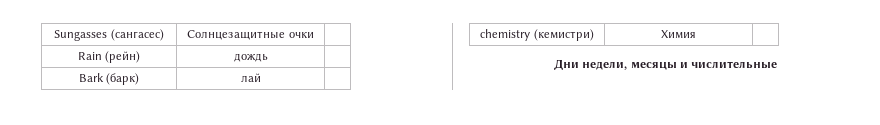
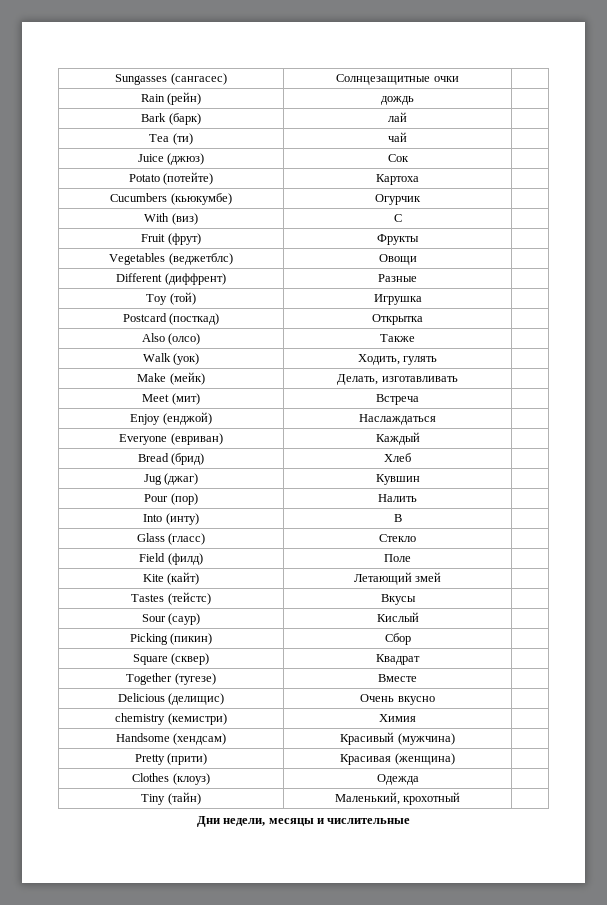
+ Tea (ти) | чай |
+ Juice (джюз) | Сок |
+ Potato (потейте) | Картоха |
+ Cucumbers (кьюкумбе) | Огурчик |
+ With (виз) | С |
+ Fruit (фрут) | Фрукты |
+ Vegetables (веджетблс) | Овощи |
+ Different (диффрент) | Разные |
+ Toy (той) | Игрушка |
+ Postcard (посткад) | Открытка |
+ Also (олсо) | Также |
+ Walk (уок) | Ходить, гулять |
+ Make (мейк) | Делать, изготавливать |
+ Meet (мит) | Встреча |
+ Enjoy (енджой) | Наслаждаться |
+ Everyone (евриван) | Каждый |
+ Bread (брид) | Хлеб |
+ Jug (джаг) | Кувшин |
+ Pour (пор) | Налить |
+ Into (инту) | В |
+ Glass (гласс) | Стекло |
+ Field (филд) | Поле |
+ Kite (кайт) | Летающий змей |
+ Tastes (тейстс) | Вкусы |
+ Sour (саур) | Кислый |
+ Picking (пикин) | Сбор |
+ Square (сквер) | Квадрат |
+ Together (тугезе) | Вместе |
+ Delicious (делищис) | Очень вкусно |
  chemistry (кемистри) | Химия |
+ Handsome (хендсам) | Красивый (мужчина) |
+ Pretty (прити) | Красивая (женщина) |
+ Clothes (клоуз) | Одежда |
+ Tiny (тайн) | Маленький, крохотный |

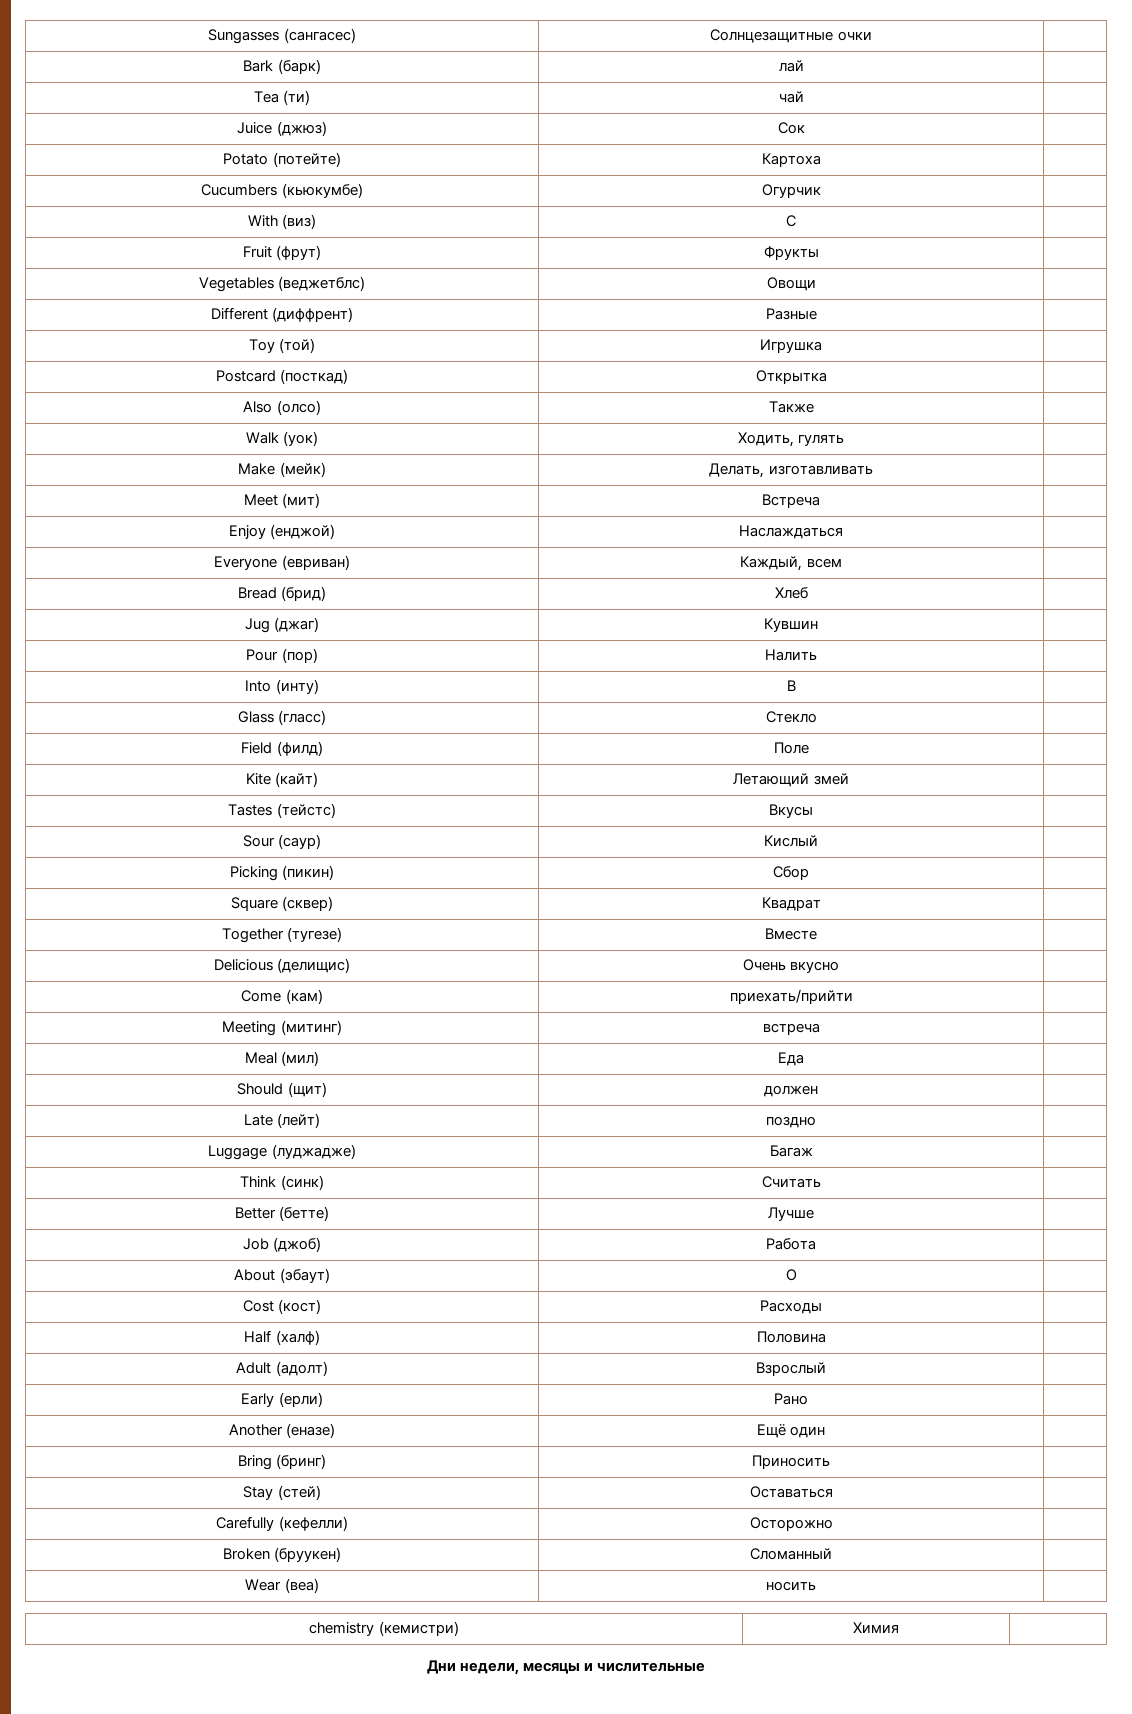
- Rain (рейн) | дождь |
- Everyone (евриван) | Каждый |
+ Everyone (евриван) | Каждый, всем |
+ Come (кам) | приехать/прийти |
+ Meeting (митинг) | встреча |
+ Meal (мил) | Еда |
+ Should (щит) | должен |
+ Late (лейт) | поздно |
+ Luggage (луджадже) | Багаж |
+ Think (синк) | Считать |
+ Better (бетте) | Лучше |
+ Job (джоб) | Работа |
+ About (эбаут) | О |
+ Cost (кост) | Расходы |
+ Half (халф) | Половина |
+ Adult (адолт) | Взрослый |
+ Early (ерли) | Рано |
+ Another (еназе) | Ещё один |
+ Bring (бринг) | Приносить |
+ Stay (стей) | Оставаться |
+ Carefully (кефелли) | Осторожно |
+ Broken (бруукен) | Сломанный |
+ Wear (веа) | носить |
  chemistry (кемистри) | Химия |
- Handsome (хендсам) | Красивый (мужчина) |
- Pretty (прити) | Красивая (женщина) |
- Clothes (клоуз) | Одежда |
- Tiny (тайн) | Маленький, крохотный |

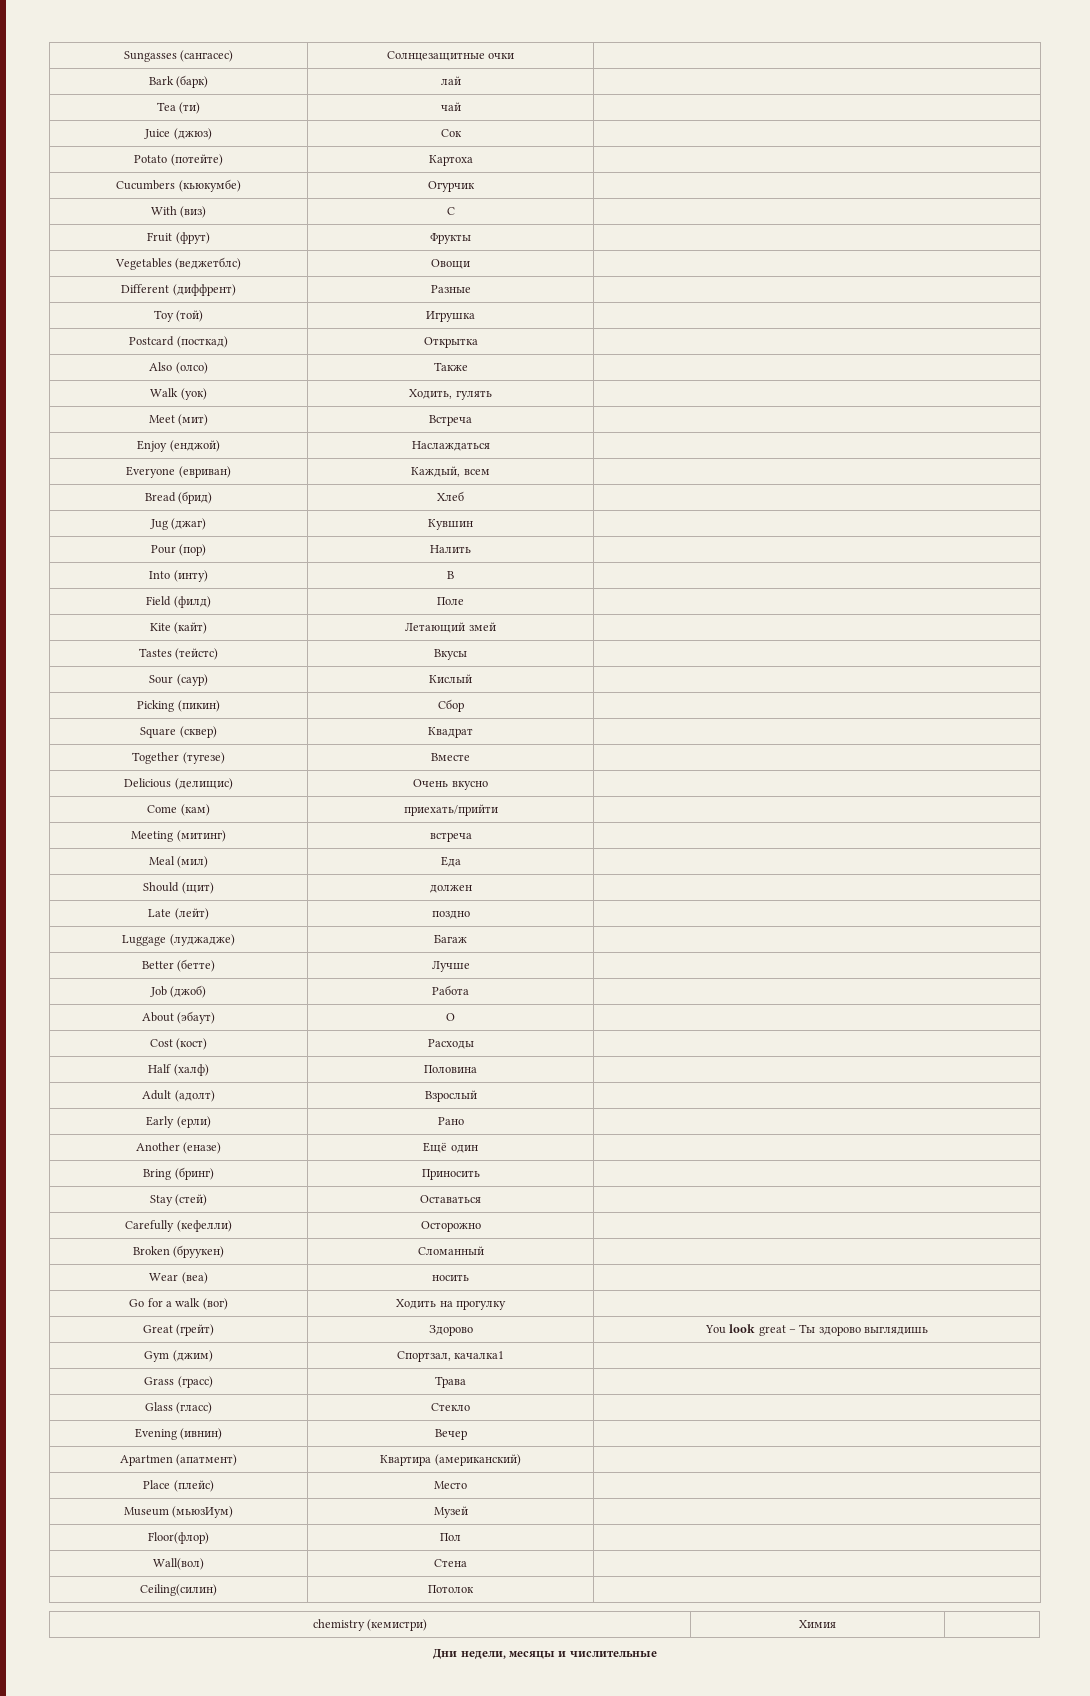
- Make (мейк) | Делать, изготавливать |
- Glass (гласс) | Стекло |
- Think (синк) | Считать |
+ Go for a walk (вог) | Ходить на прогулку |
+ Great (грейт) | Здорово | You look great – Ты здорово выглядишь
+ Gym (джим) | Спортзал, качалка1 |
+ Grass (грасс) | Трава |
+ Glass (гласс) | Стекло |
+ Evening (ивнин) | Вечер |
+ Apartmen (апатмент) | Квартира (американский) |
+ Place (плейс) | Место |
+ Museum (мьюзИум) | Музей |
+ Floor(флор) | Пол |
+ Wall(вол) | Стена |
+ Ceiling(силин) | Потолок |

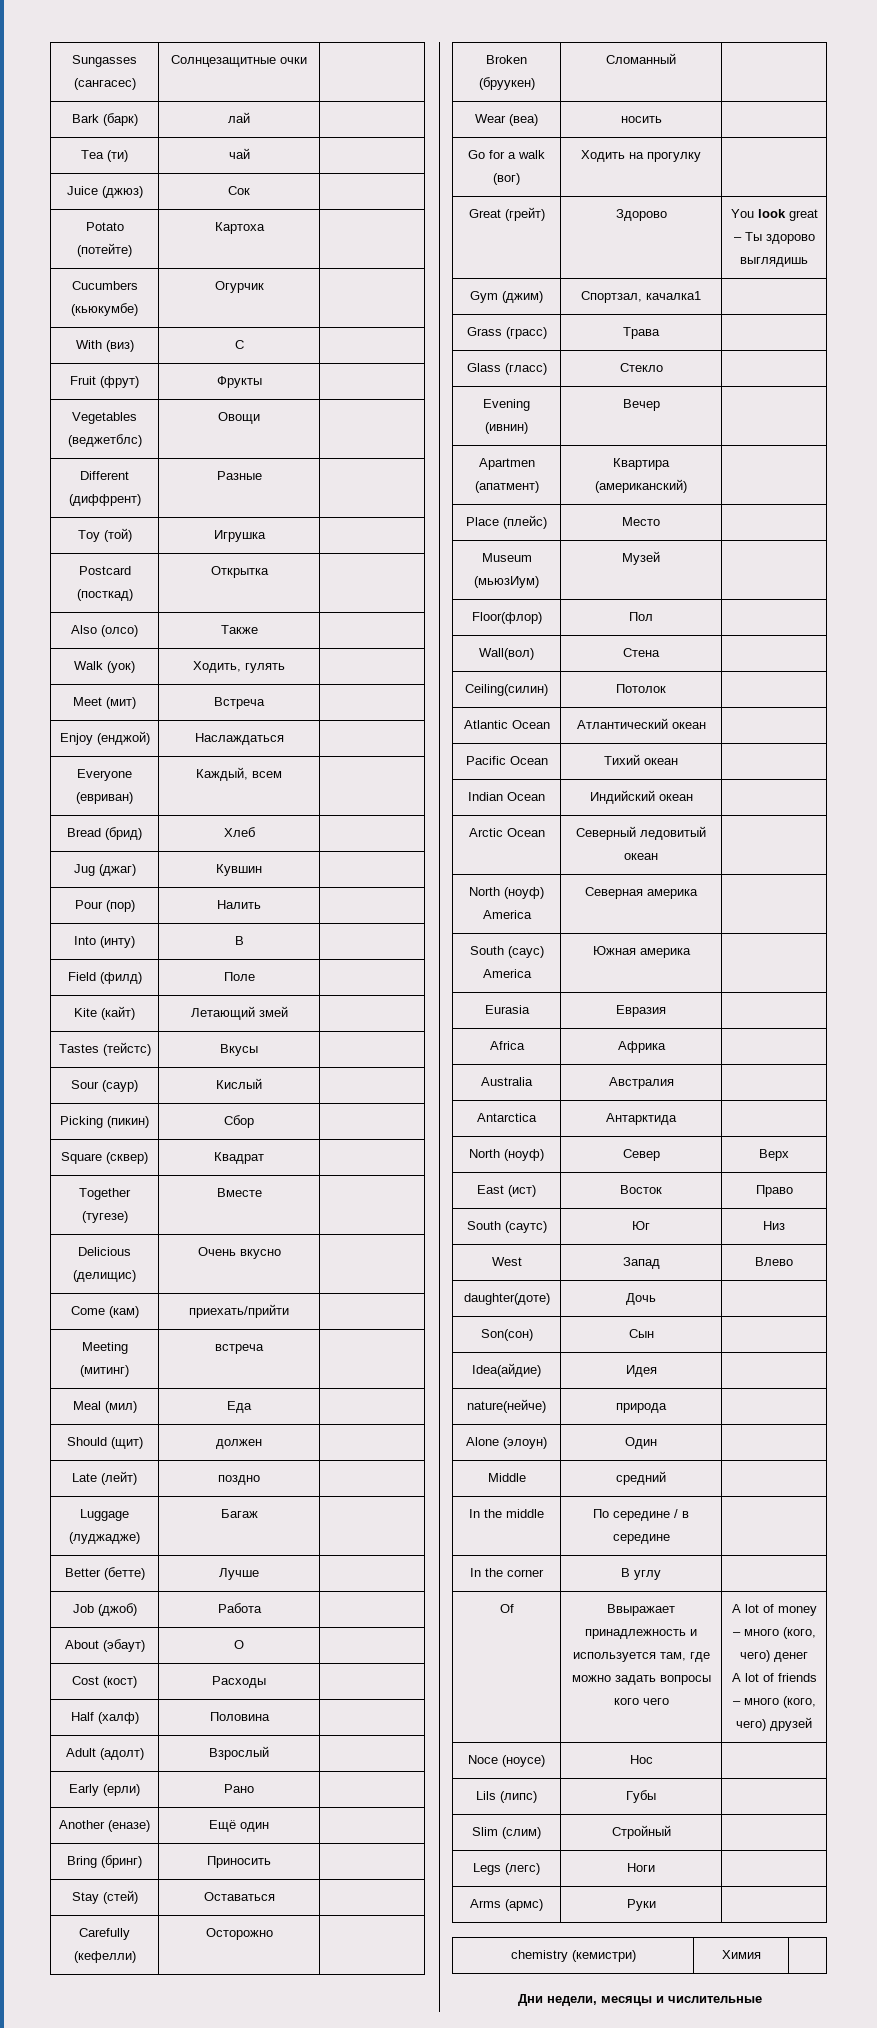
+ Atlantic Ocean | Атлантический океан |
+ Pacific Ocean | Тихий океан |
+ Indian Ocean | Индийский океан |
+ Arctic Ocean | Северный ледовитый океан |
+ North (ноуф) America | Северная америка |
+ South (саус) America | Южная америка |
+ Eurasia | Евразия |
+ Africa | Африка |
+ Australia | Австралия |
+ Antarctica | Антарктида |
+ North (ноуф) | Север | Верх
+ East (ист) | Восток | Право
+ South (саутс) | Юг | Низ
+ West | Запад | Влево
+ daughter(доте) | Дочь |
+ Son(сон) | Сын |
+ Idea(айдие) | Идея |
+ nature(нейче) | природа |
+ Alone (элоун) | Один |
+ Middle | средний |
+ In the middle | По середине / в середине |
+ In the corner | В углу |
+ Of | Ввыражает принадлежность и используется там, где можно задать вопросы кого чего | A lot of money – много (кого, чего) денег
+ A lot of friends – много (кого, чего) друзей
+ Noce (ноусе) | Нос |
+ Lils (липс) | Губы |
+ Slim (слим) | Стройный |
+ Legs (легс) | Ноги |
+ Arms (армс) | Руки |

